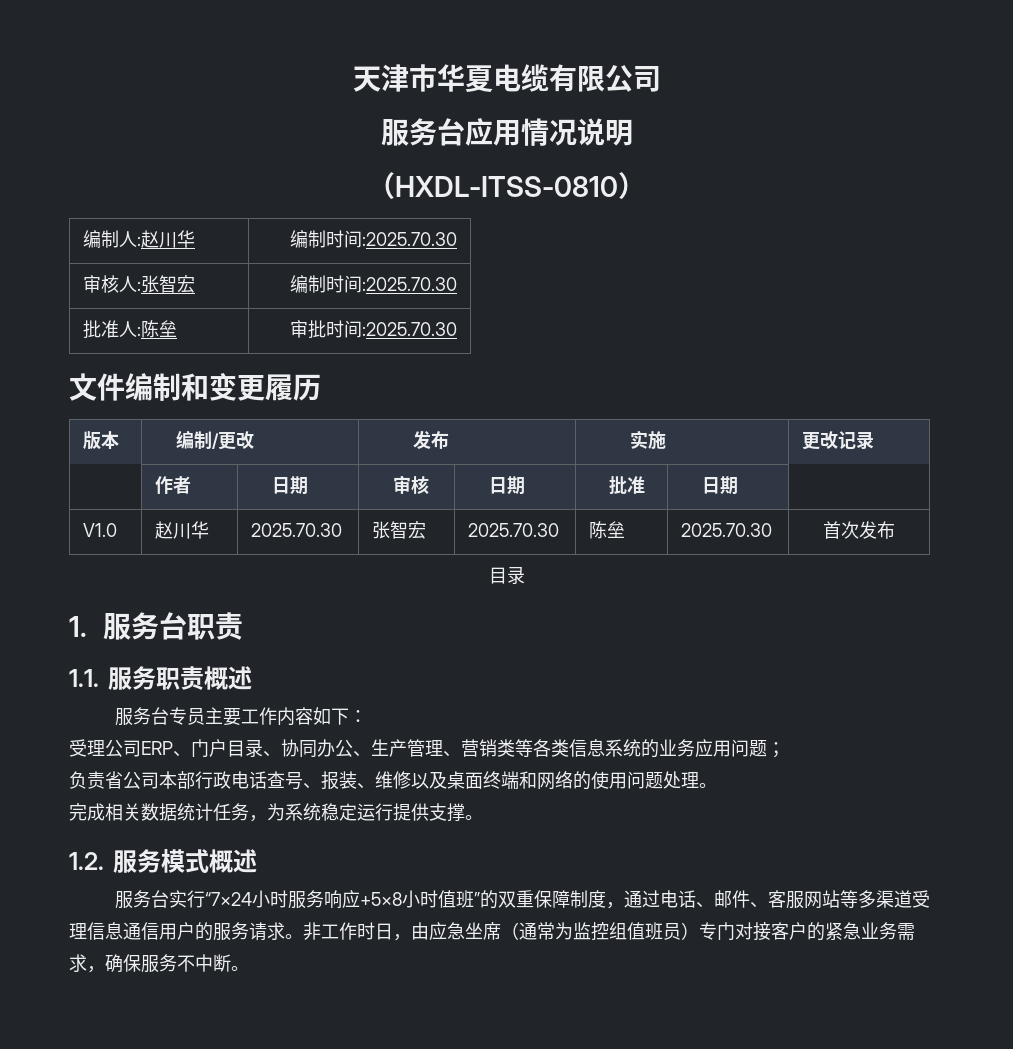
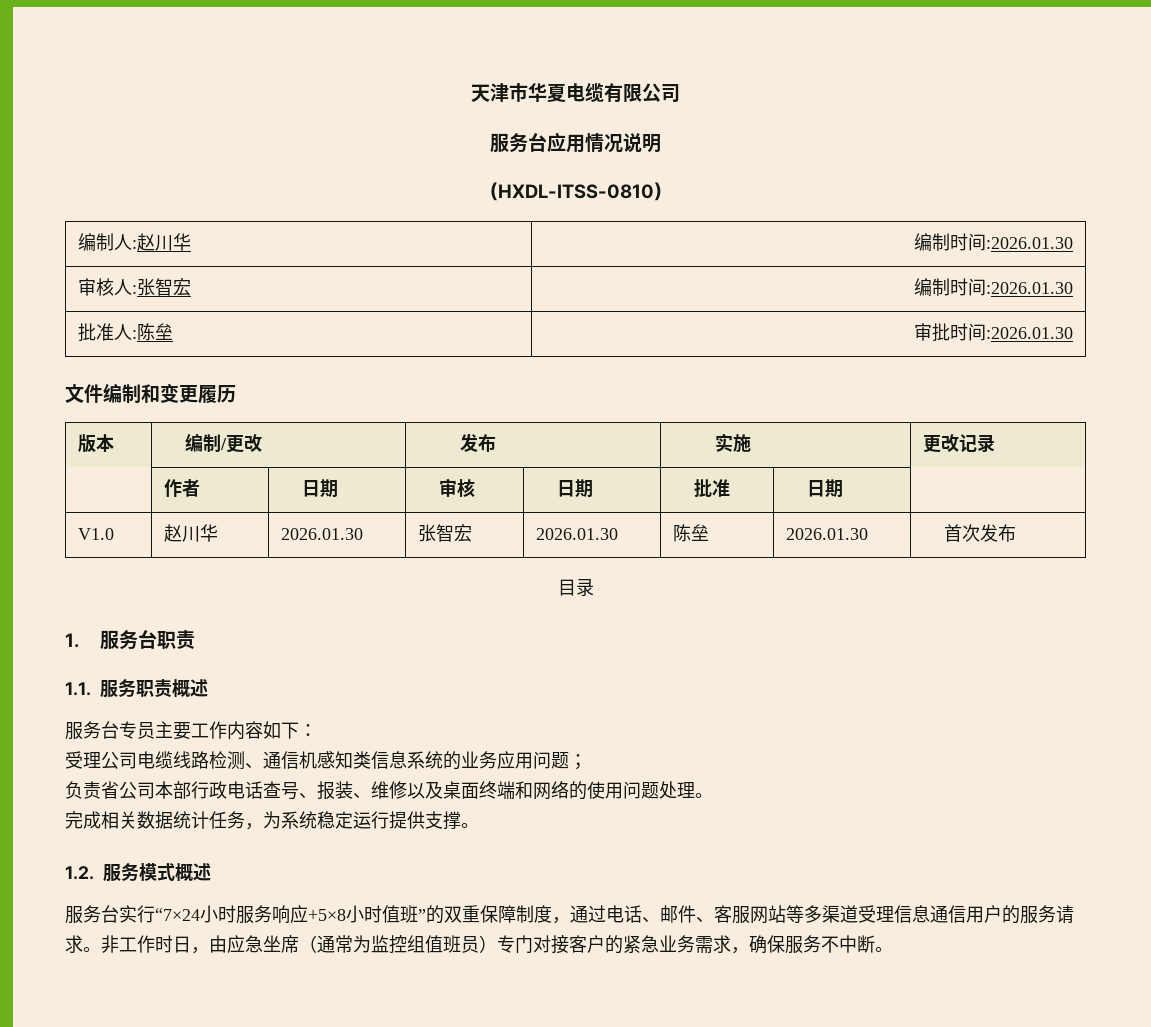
- 编制人:赵川华 | 编制时间:2025.70.30
+ 编制人:赵川华 | 编制时间:2026.01.30
- 审核人:张智宏 | 编制时间:2025.70.30
+ 审核人:张智宏 | 编制时间:2026.01.30
- 批准人:陈垒 | 审批时间:2025.70.30
+ 批准人:陈垒 | 审批时间:2026.01.30
- V1.0 | 赵川华 | 2025.70.30 | 张智宏 | 2025.70.30 | 陈垒 | 2025.70.30 | 首次发布
+ V1.0 | 赵川华 | 2026.01.30 | 张智宏 | 2026.01.30 | 陈垒 | 2026.01.30 | 首次发布
- 受理公司ERP、门户目录、协同办公、生产管理、营销类等各类信息系统的业务应用问题；
+ 受理公司电缆线路检测、通信机感知类信息系统的业务应用问题；

